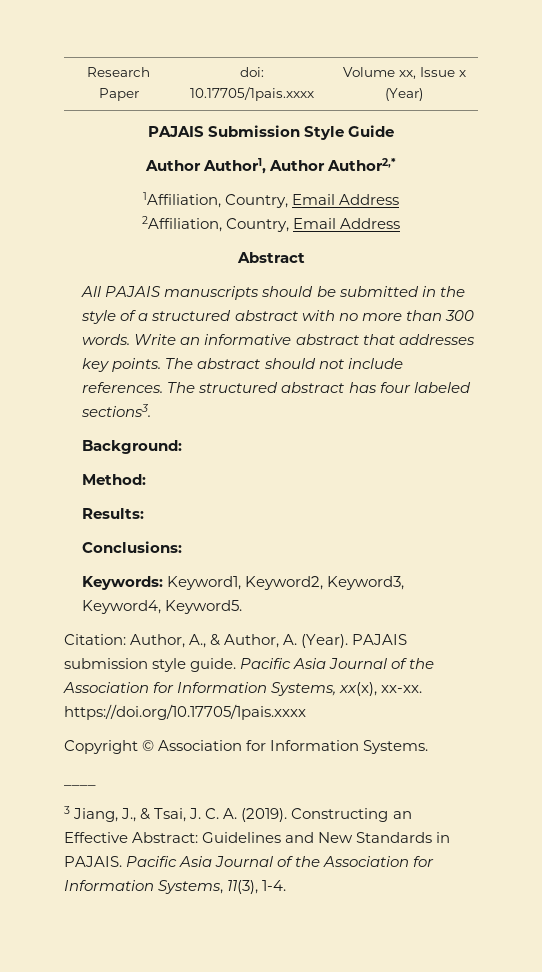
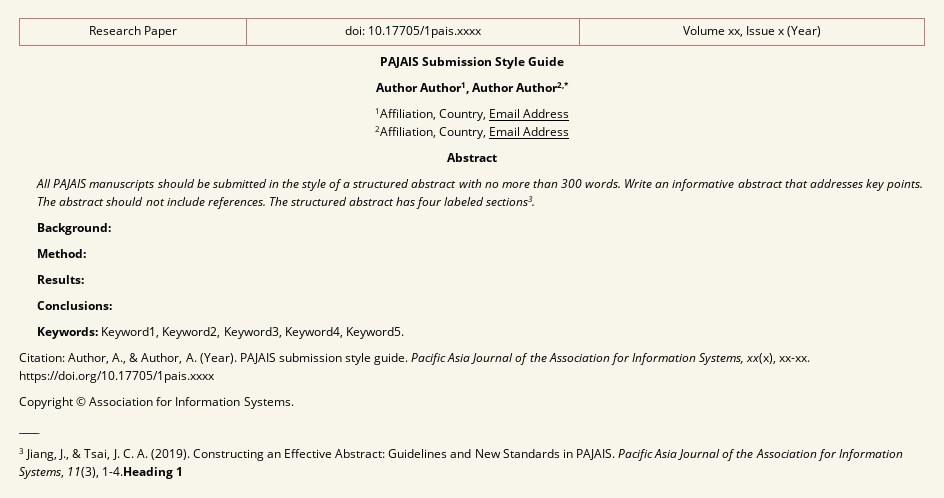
- Pacific Asia Journal of the Association for Information Systems, 11(3), 1-4.
+ Pacific Asia Journal of the Association for Information Systems, 11(3), 1-4.Heading 1

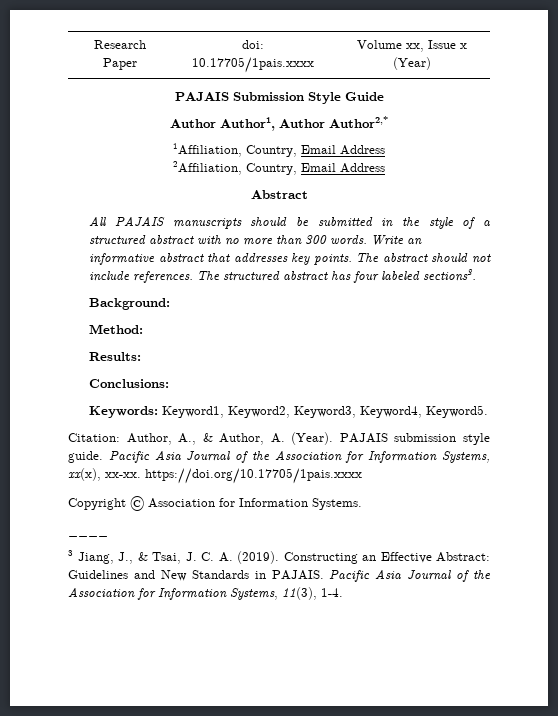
- Pacific Asia Journal of the Association for Information Systems, 11(3), 1-4.Heading 1
+ Pacific Asia Journal of the Association for Information Systems, 11(3), 1-4.

